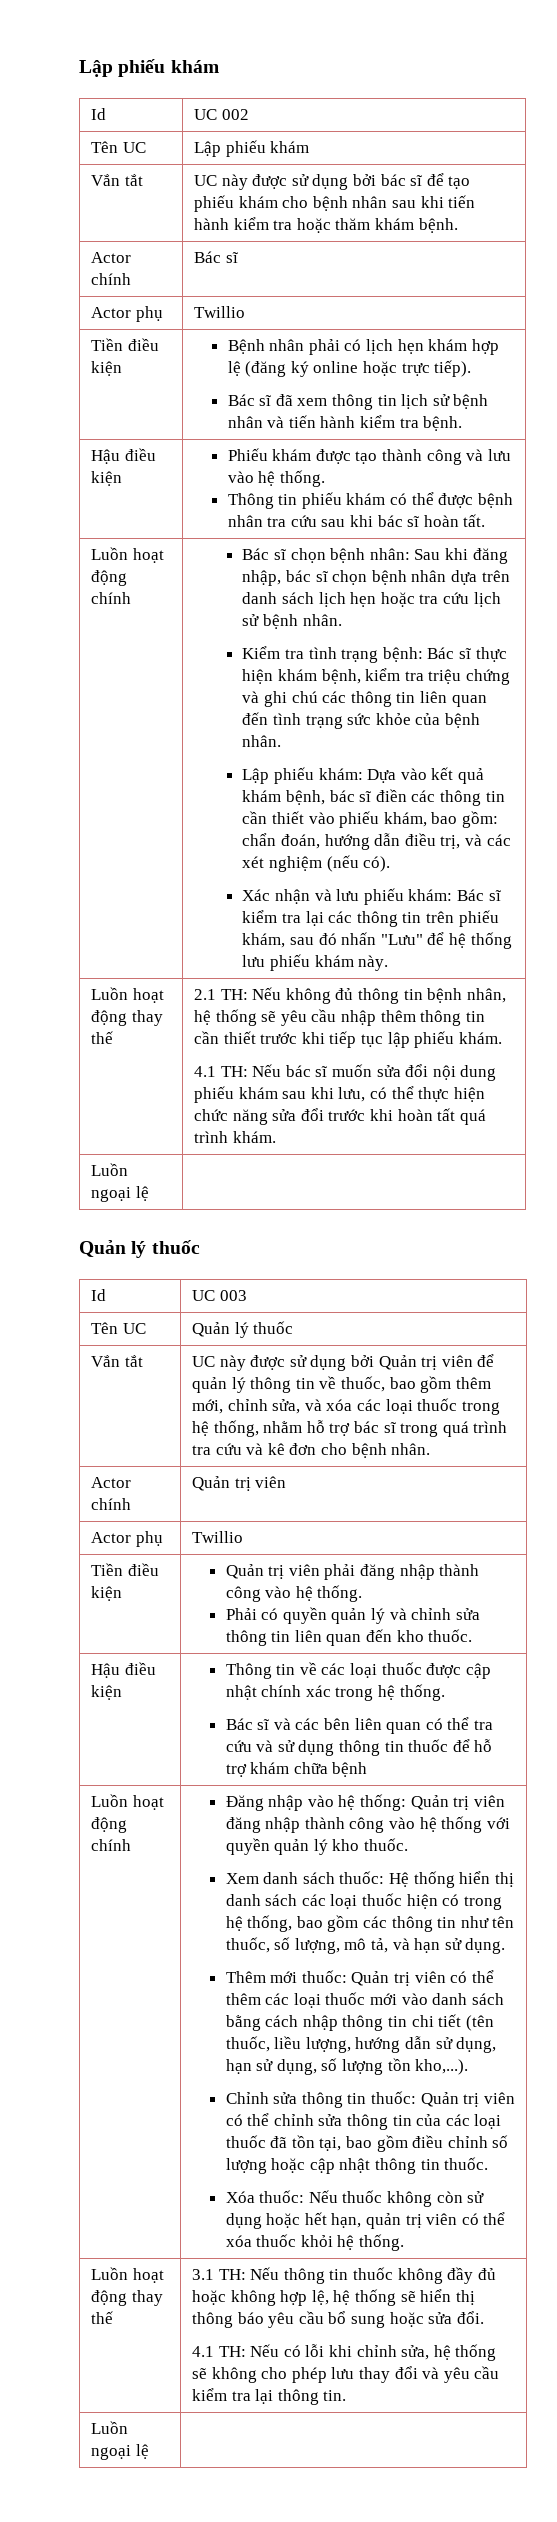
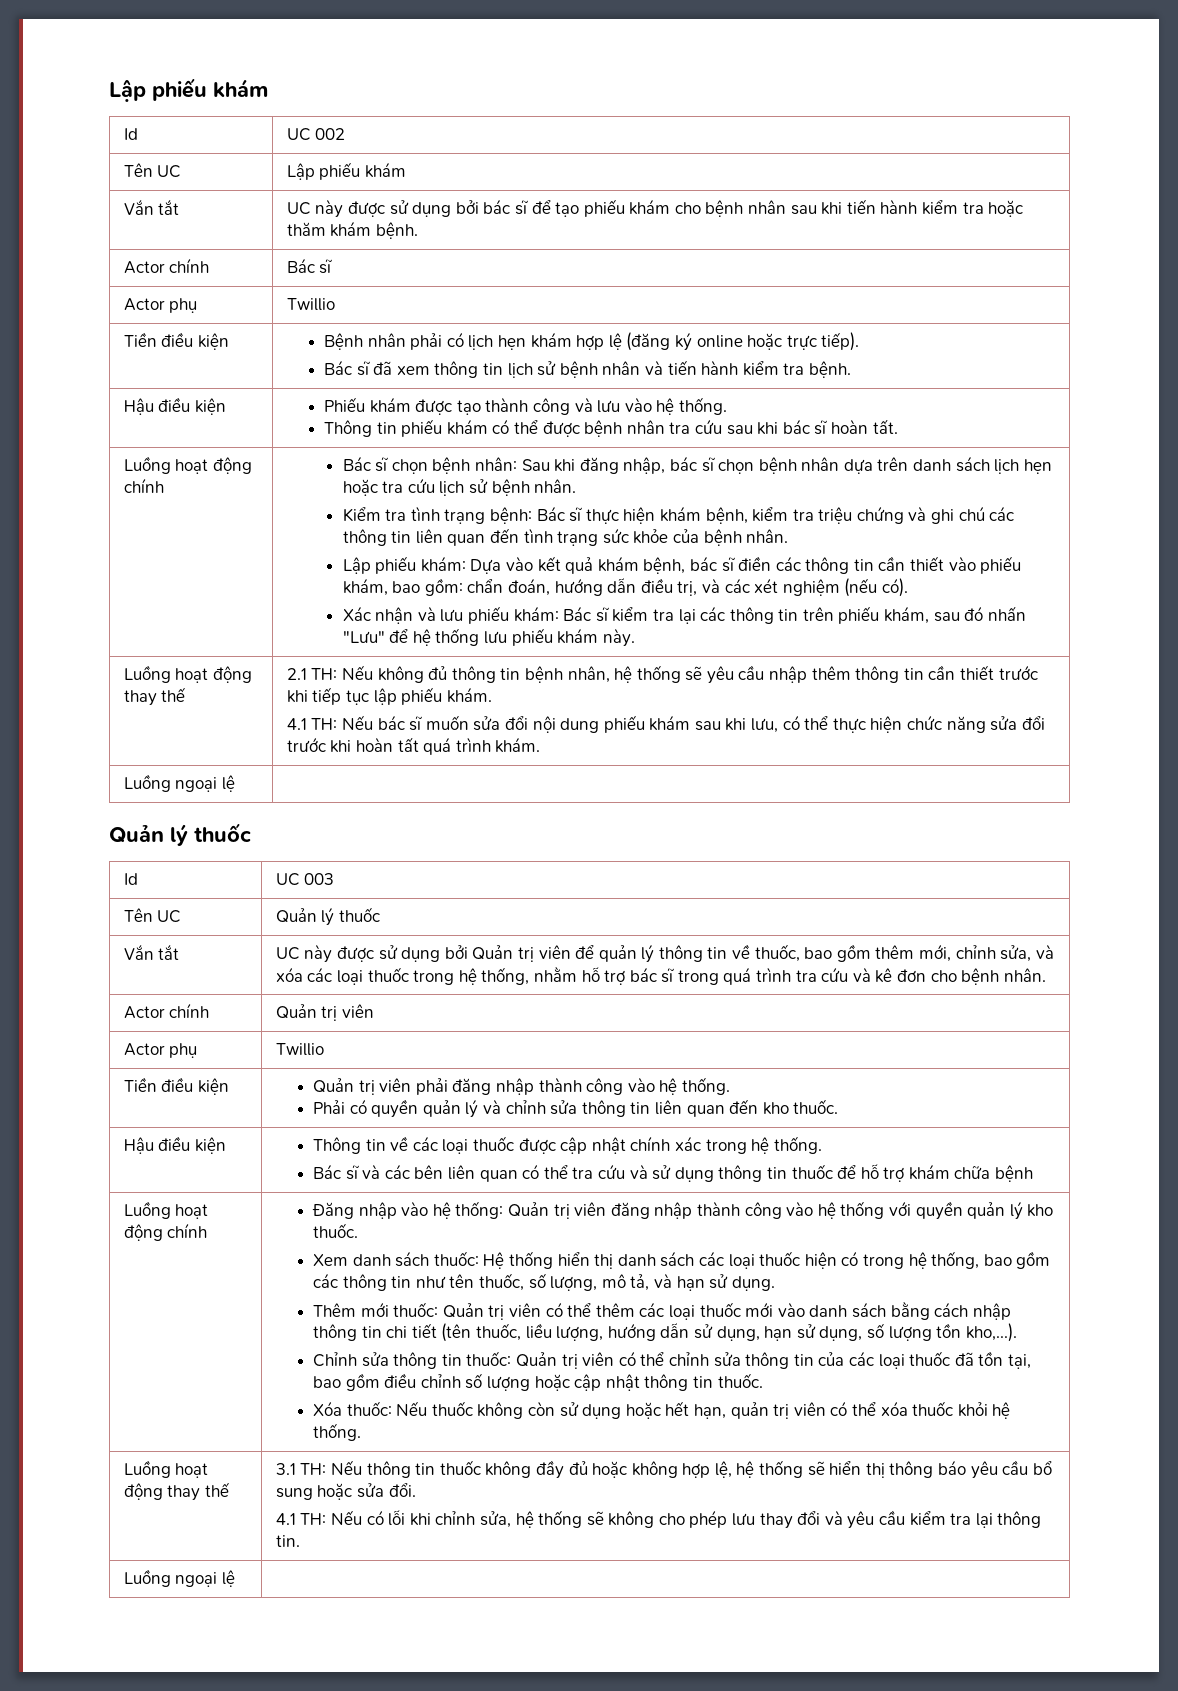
  Hậu điều kiện | Phiếu khám được tạo thành công và lưu vào hệ thống.
  Thông tin phiếu khám có thể được bệnh nhân tra cứu sau khi bác sĩ hoàn tất.
- Luồn hoạt động chính
+ Luồng hoạt động chính
  Xác nhận và lưu phiếu khám: Bác sĩ kiểm tra lại các thông tin trên phiếu khám, sau đó nhấn "Lưu" để hệ thống lưu phiếu khám này.
- Luồn hoạt động thay thế
+ Luồng hoạt động thay thế
  4.1 TH: Nếu bác sĩ muốn sửa đổi nội dung phiếu khám sau khi lưu, có thể thực hiện chức năng sửa đổi trước khi hoàn tất quá trình khám.
- Luồn ngoại lệ |
+ Luồng ngoại lệ |
  Hậu điều kiện | Thông tin về các loại thuốc được cập nhật chính xác trong hệ thống.
  Bác sĩ và các bên liên quan có thể tra cứu và sử dụng thông tin thuốc để hỗ trợ khám chữa bệnh
- Luồn hoạt động chính
+ Luồng hoạt động chính
  Xóa thuốc: Nếu thuốc không còn sử dụng hoặc hết hạn, quản trị viên có thể xóa thuốc khỏi hệ thống.
- Luồn hoạt động thay thế
+ Luồng hoạt động thay thế
  4.1 TH: Nếu có lỗi khi chỉnh sửa, hệ thống sẽ không cho phép lưu thay đổi và yêu cầu kiểm tra lại thông tin.
- Luồn ngoại lệ |
+ Luồng ngoại lệ |

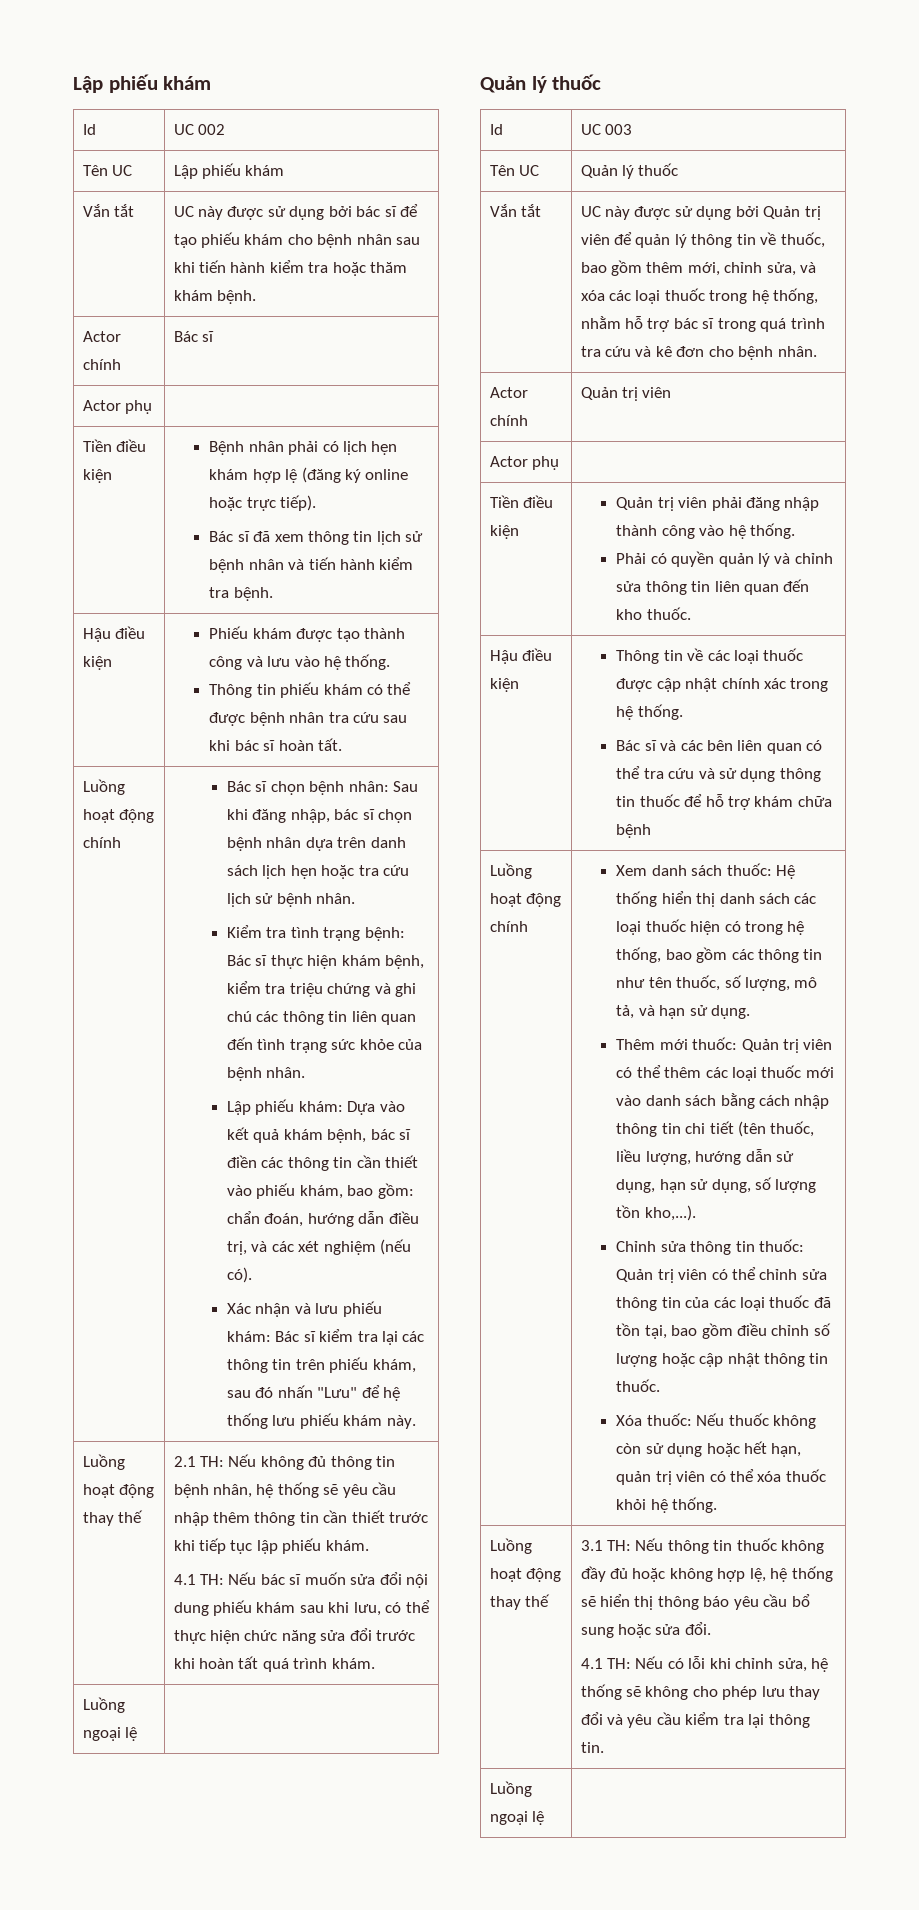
  Actor chính | Bác sĩ
- Actor phụ | Twillio
+ Actor phụ |
  Actor chính | Quản trị viên
- Actor phụ | Twillio
+ Actor phụ |
- Đăng nhập vào hệ thống: Quản trị viên đăng nhập thành công vào hệ thống với quyền quản lý kho thuốc.

